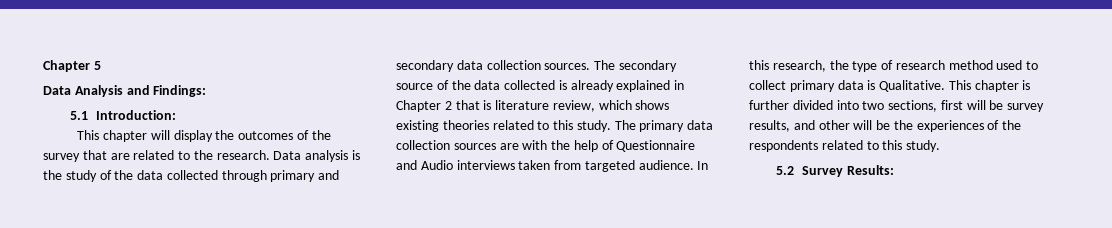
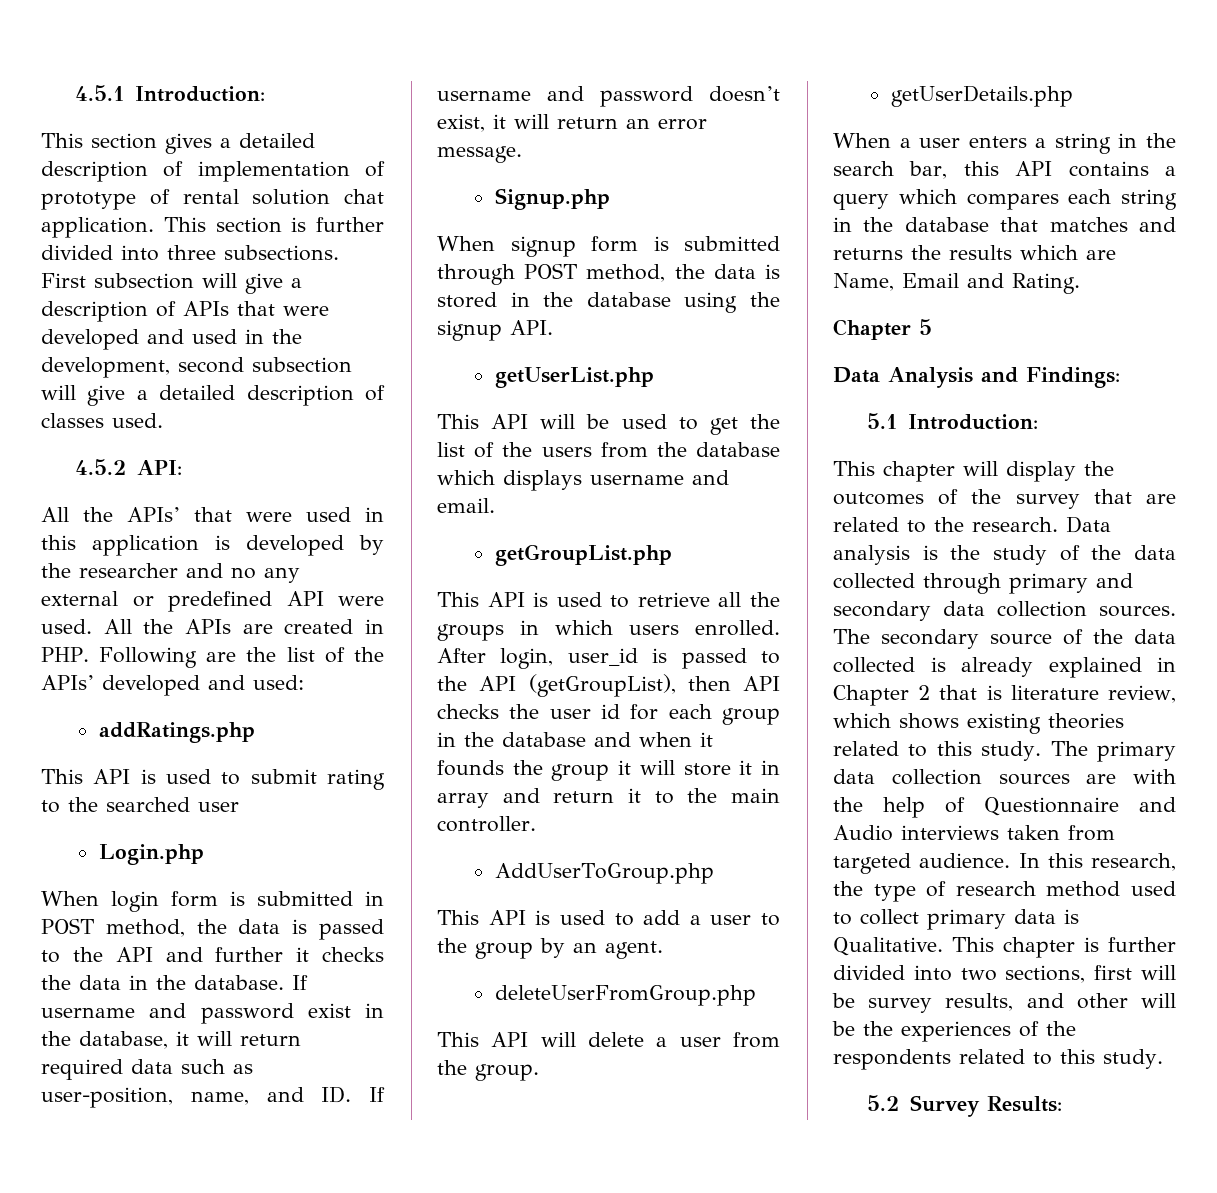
+ 4.5.1 Introduction:
+ This section gives a detailed description of implementation of prototype of rental solution chat application. This section is further divided into three subsections. First subsection will give a description of APIs that were developed and used in the development, second subsection will give a detailed description of classes used.
+ 4.5.2 API:
+ All the APIs’ that were used in this application is developed by the researcher and no any external or predefined API were used. All the APIs are created in PHP. Following are the list of the APIs’ developed and used:
+ addRatings.php
+ This API is used to submit rating to the searched user
+ Login.php
+ When login form is submitted in POST method, the data is passed to the API and further it checks the data in the database. If username and password exist in the database, it will return required data such as user-position, name, and ID. If username and password doesn’t exist, it will return an error message.
+ Signup.php
+ When signup form is submitted through POST method, the data is stored in the database using the signup API.
+ getUserList.php
+ This API will be used to get the list of the users from the database which displays username and email.
+ getGroupList.php
+ This API is used to retrieve all the groups in which users enrolled. After login, user_id is passed to the API (getGroupList), then API checks the user id for each group in the database and when it founds the group it will store it in array and return it to the main controller.
+ AddUserToGroup.php
+ This API is used to add a user to the group by an agent.
+ deleteUserFromGroup.php
+ This API will delete a user from the group.
+ getUserDetails.php
+ When a user enters a string in the search bar, this API contains a query which compares each string in the database that matches and returns the results which are Name, Email and Rating.

